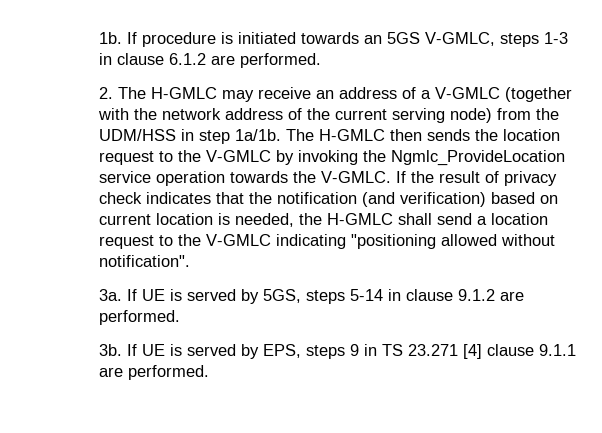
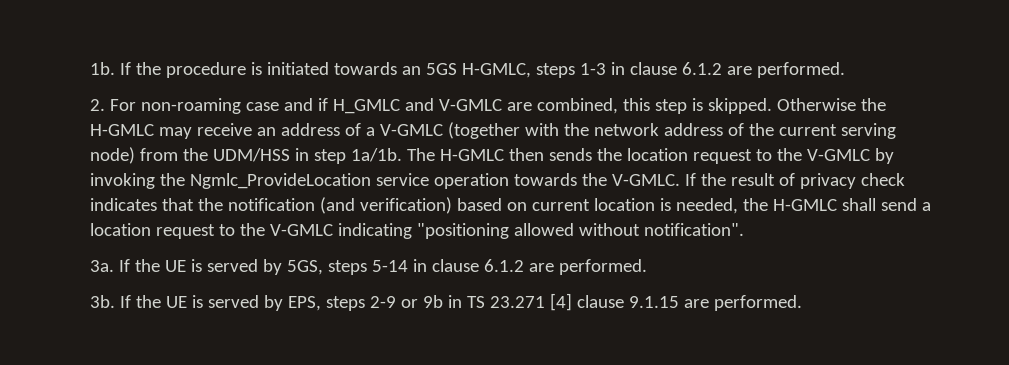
- If procedure is initiated towards an 5GS V-GMLC, steps 1-3 in clause 6.1.2 are performed.
+ If the procedure is initiated towards an 5GS H-GMLC, steps 1-3 in clause 6.1.2 are performed.
- 2. The H-GMLC may receive an address of a V-GMLC (together with the network address of the current serving node) from the UDM/HSS in step 1a/1b.
+ 2. For non-roaming case and if H_GMLC and V-GMLC are combined, this step is skipped. Otherwise the H-GMLC may receive an address of a V-GMLC (together with the network address of the current serving node) from the UDM/HSS in step 1a/1b.
- If UE is served by 5GS, steps 5-14 in clause 9.1.2 are performed.
+ If the UE is served by 5GS, steps 5-14 in clause 6.1.2 are performed.
- If UE is served by EPS, steps 9 in TS 23.271 [4] clause 9.1.1 are performed.
+ If the UE is served by EPS, steps 2-9 or 9b in TS 23.271 [4] clause 9.1.15 are performed.

